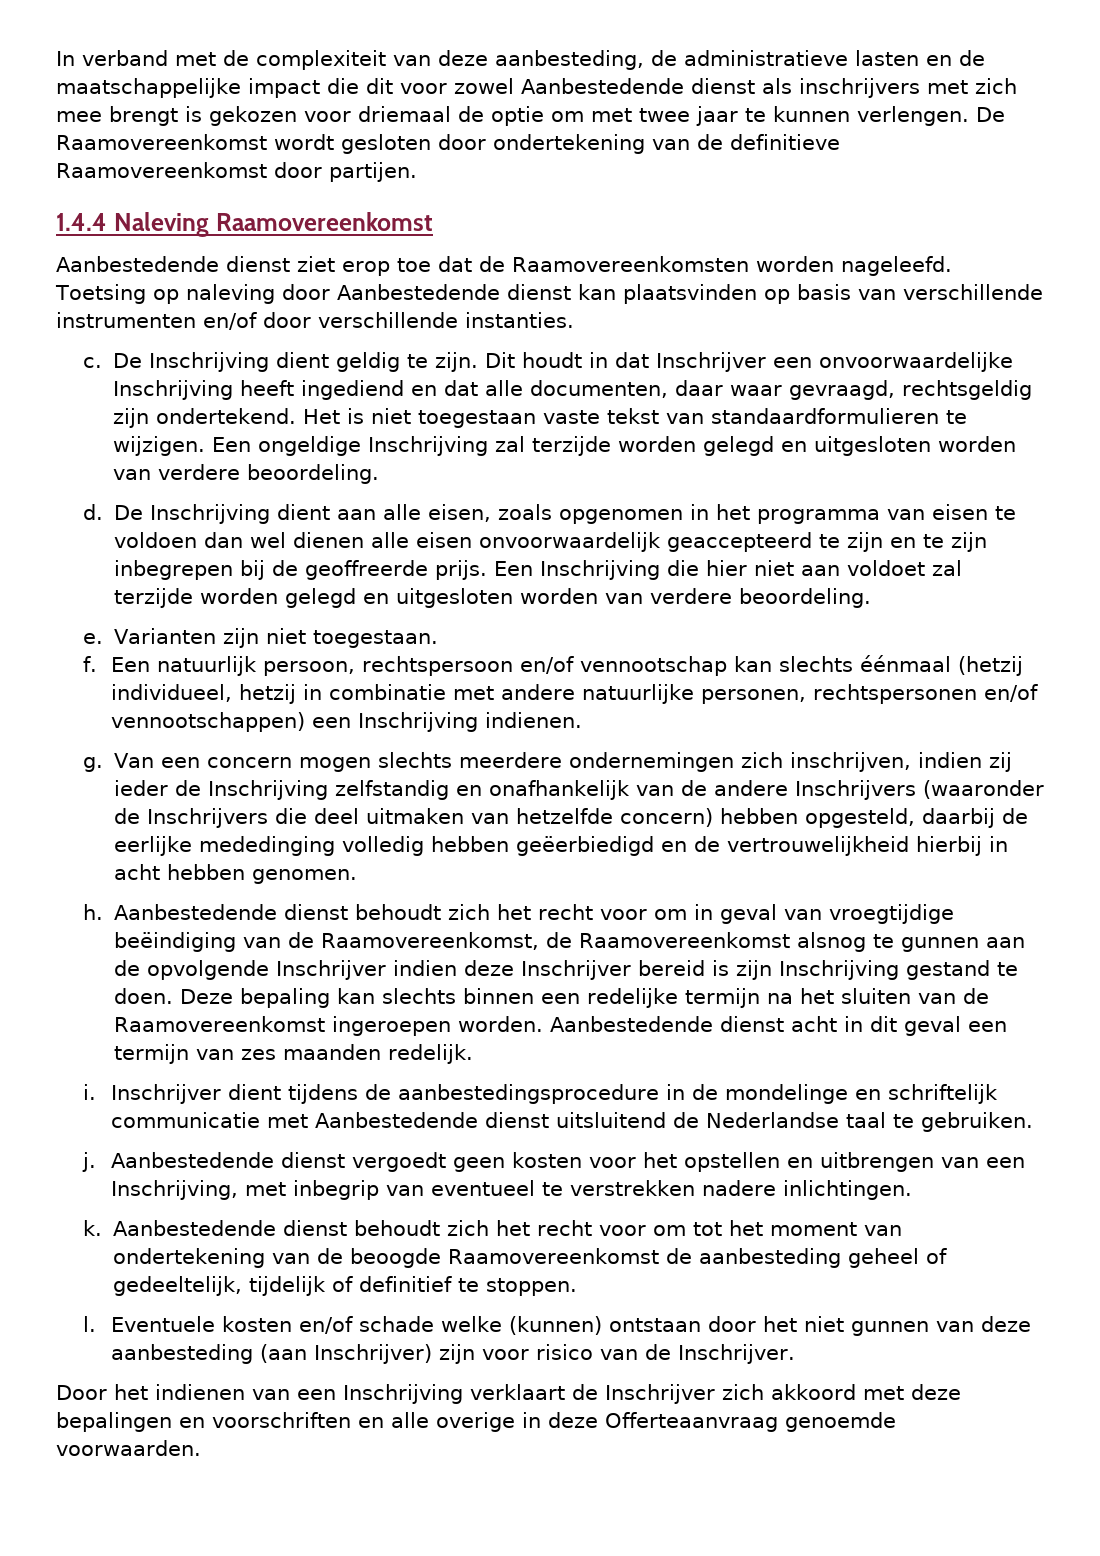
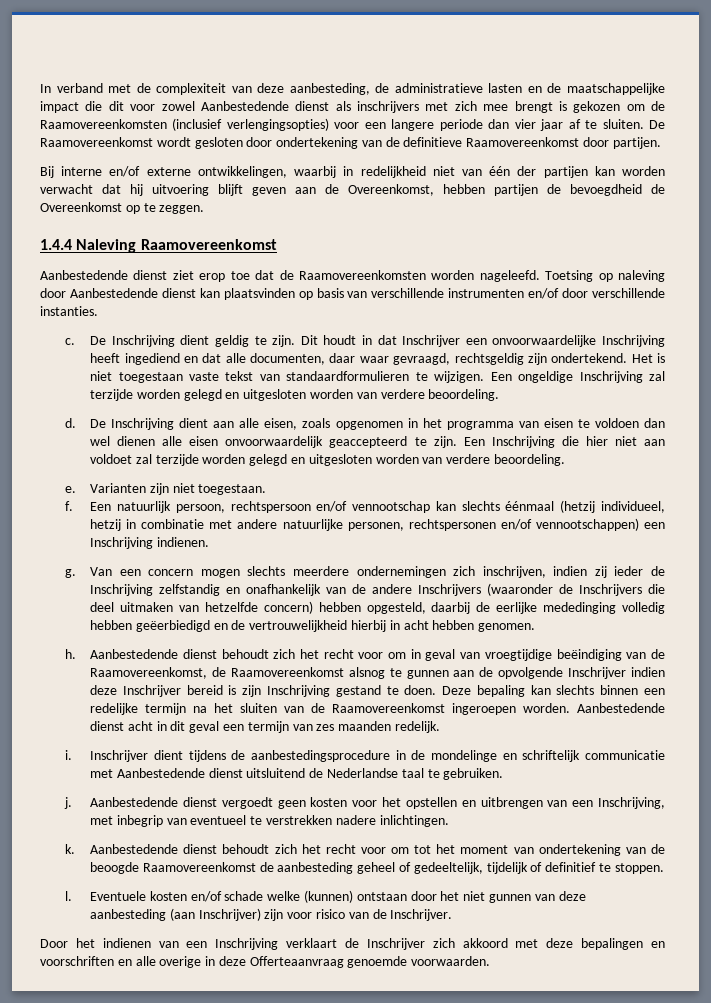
- In verband met de complexiteit van deze aanbesteding, de administratieve lasten en de maatschappelijke impact die dit voor zowel Aanbestedende dienst als inschrijvers met zich mee brengt is gekozen voor driemaal de optie om met twee jaar te kunnen verlengen.
+ In verband met de complexiteit van deze aanbesteding, de administratieve lasten en de maatschappelijke impact die dit voor zowel Aanbestedende dienst als inschrijvers met zich mee brengt is gekozen om de Raamovereenkomsten (inclusief verlengingsopties) voor een langere periode dan vier jaar af te sluiten.
+ Bij interne en/of externe ontwikkelingen, waarbij in redelijkheid niet van één der partijen kan worden verwacht dat hij uitvoering blijft geven aan de Overeenkomst, hebben partijen de bevoegdheid de Overeenkomst op te zeggen.
- De Inschrijving dient aan alle eisen, zoals opgenomen in het programma van eisen te voldoen dan wel dienen alle eisen onvoorwaardelijk geaccepteerd te zijn en te zijn inbegrepen bij de geoffreerde prijs.
+ De Inschrijving dient aan alle eisen, zoals opgenomen in het programma van eisen te voldoen dan wel dienen alle eisen onvoorwaardelijk geaccepteerd te zijn.

